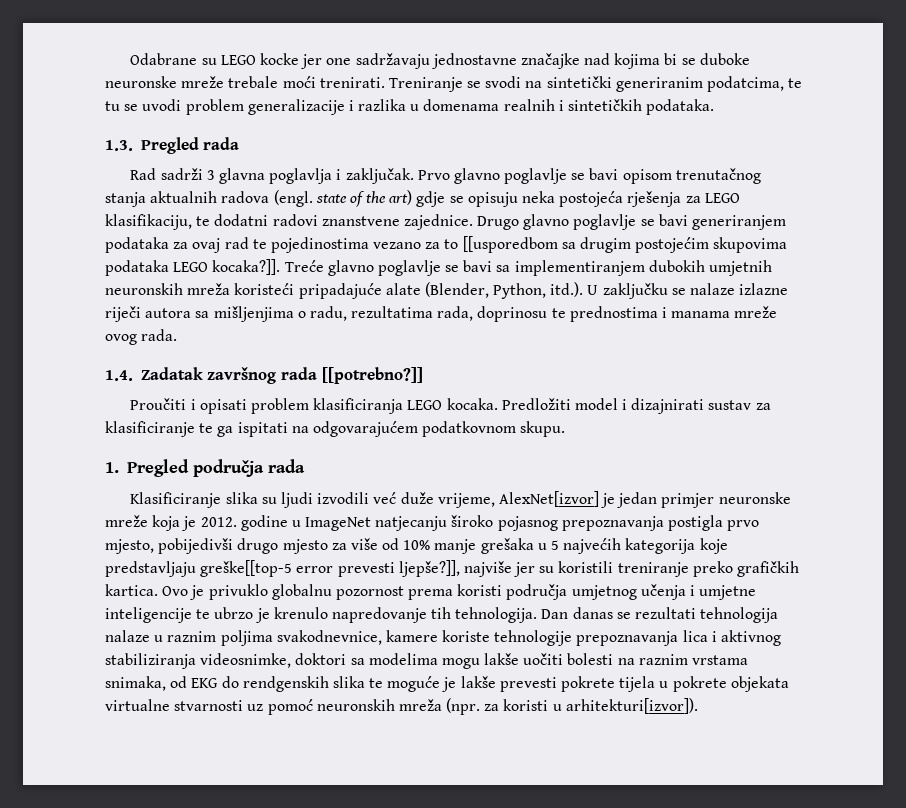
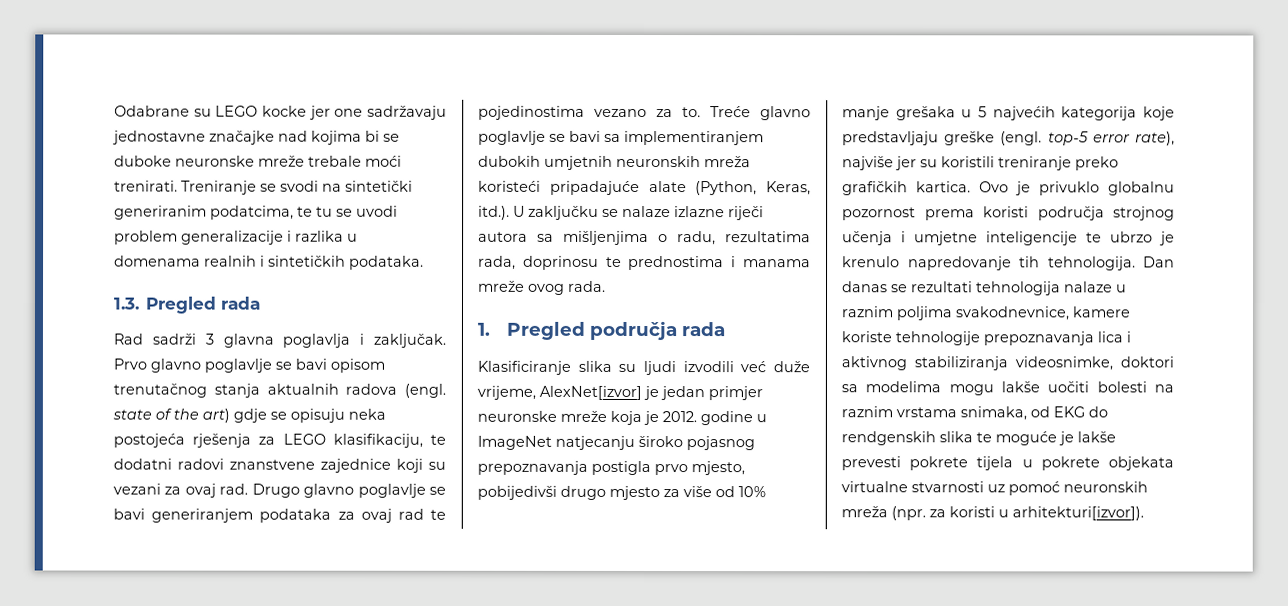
- Prvo glavno poglavlje se bavi opisom trenutačnog stanja aktualnih radova (engl. state of the art) gdje se opisuju neka postojeća rješenja za LEGO klasifikaciju, te dodatni radovi znanstvene zajednice.
+ Prvo glavno poglavlje se bavi opisom trenutačnog stanja aktualnih radova (engl. state of the art) gdje se opisuju neka postojeća rješenja za LEGO klasifikaciju, te dodatni radovi znanstvene zajednice koji su vezani za ovaj rad.
- Drugo glavno poglavlje se bavi generiranjem podataka za ovaj rad te pojedinostima vezano za to [[usporedbom sa drugim postojećim skupovima podataka LEGO kocaka?]].
+ Drugo glavno poglavlje se bavi generiranjem podataka za ovaj rad te pojedinostima vezano za to.
- Treće glavno poglavlje se bavi sa implementiranjem dubokih umjetnih neuronskih mreža koristeći pripadajuće alate (Blender, Python, itd.). U zaključku se nalaze izlazne riječi autora sa mišljenjima o radu, rezultatima rada, doprinosu te prednostima i manama mreže ovog rada.
+ Treće glavno poglavlje se bavi sa implementiranjem dubokih umjetnih neuronskih mreža koristeći pripadajuće alate (Python, Keras, itd.). U zaključku se nalaze izlazne riječi autora sa mišljenjima o radu, rezultatima rada, doprinosu te prednostima i manama mreže ovog rada.
- 1.4. Zadatak završnog rada [[potrebno?]]
- Proučiti i opisati problem klasificiranja LEGO kocaka. Predložiti model i dizajnirati sustav za klasificiranje te ga ispitati na odgovarajućem podatkovnom skupu.
- Klasificiranje slika su ljudi izvodili već duže vrijeme, AlexNet[izvor] je jedan primjer neuronske mreže koja je 2012. godine u ImageNet natjecanju široko pojasnog prepoznavanja postigla prvo mjesto, pobijedivši drugo mjesto za više od 10% manje grešaka u 5 najvećih kategorija koje predstavljaju greške[[top-5 error prevesti ljepše?]], najviše jer su koristili treniranje preko grafičkih kartica.
+ Klasificiranje slika su ljudi izvodili već duže vrijeme, AlexNet[izvor] je jedan primjer neuronske mreže koja je 2012. godine u ImageNet natjecanju široko pojasnog prepoznavanja postigla prvo mjesto, pobijedivši drugo mjesto za više od 10% manje grešaka u 5 najvećih kategorija koje predstavljaju greške (engl. top-5 error rate), najviše jer su koristili treniranje preko grafičkih kartica.
- Ovo je privuklo globalnu pozornost prema koristi područja umjetnog učenja i umjetne inteligencije te ubrzo je krenulo napredovanje tih tehnologija.
+ Ovo je privuklo globalnu pozornost prema koristi područja strojnog učenja i umjetne inteligencije te ubrzo je krenulo napredovanje tih tehnologija.

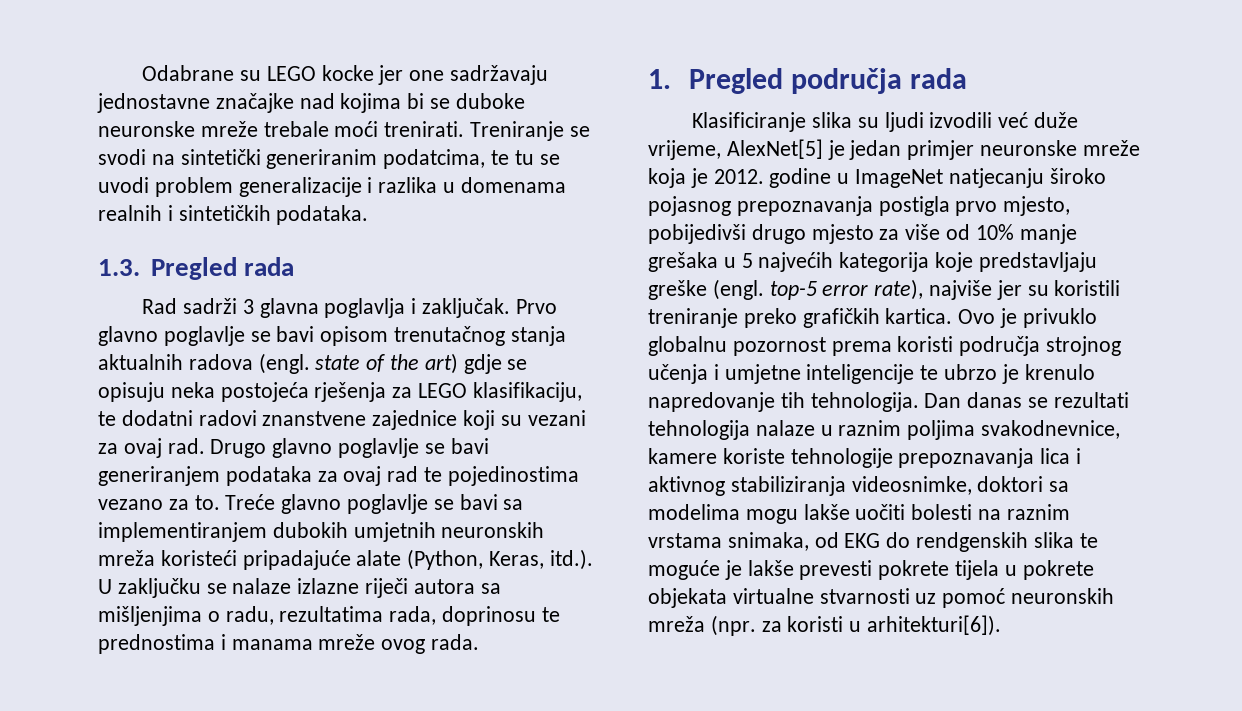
- Klasificiranje slika su ljudi izvodili već duže vrijeme, AlexNet[izvor] je jedan primjer neuronske mreže koja je 2012. godine u ImageNet natjecanju široko pojasnog prepoznavanja postigla prvo mjesto, pobijedivši drugo mjesto za više od 10% manje grešaka u 5 najvećih kategorija koje predstavljaju greške (engl. top-5 error rate), najviše jer su koristili treniranje preko grafičkih kartica.
+ Klasificiranje slika su ljudi izvodili već duže vrijeme, AlexNet[5] je jedan primjer neuronske mreže koja je 2012. godine u ImageNet natjecanju široko pojasnog prepoznavanja postigla prvo mjesto, pobijedivši drugo mjesto za više od 10% manje grešaka u 5 najvećih kategorija koje predstavljaju greške (engl. top-5 error rate), najviše jer su koristili treniranje preko grafičkih kartica.
- Dan danas se rezultati tehnologija nalaze u raznim poljima svakodnevnice, kamere koriste tehnologije prepoznavanja lica i aktivnog stabiliziranja videosnimke, doktori sa modelima mogu lakše uočiti bolesti na raznim vrstama snimaka, od EKG do rendgenskih slika te moguće je lakše prevesti pokrete tijela u pokrete objekata virtualne stvarnosti uz pomoć neuronskih mreža (npr. za koristi u arhitekturi[izvor]).
+ Dan danas se rezultati tehnologija nalaze u raznim poljima svakodnevnice, kamere koriste tehnologije prepoznavanja lica i aktivnog stabiliziranja videosnimke, doktori sa modelima mogu lakše uočiti bolesti na raznim vrstama snimaka, od EKG do rendgenskih slika te moguće je lakše prevesti pokrete tijela u pokrete objekata virtualne stvarnosti uz pomoć neuronskih mreža (npr. za koristi u arhitekturi[6]).

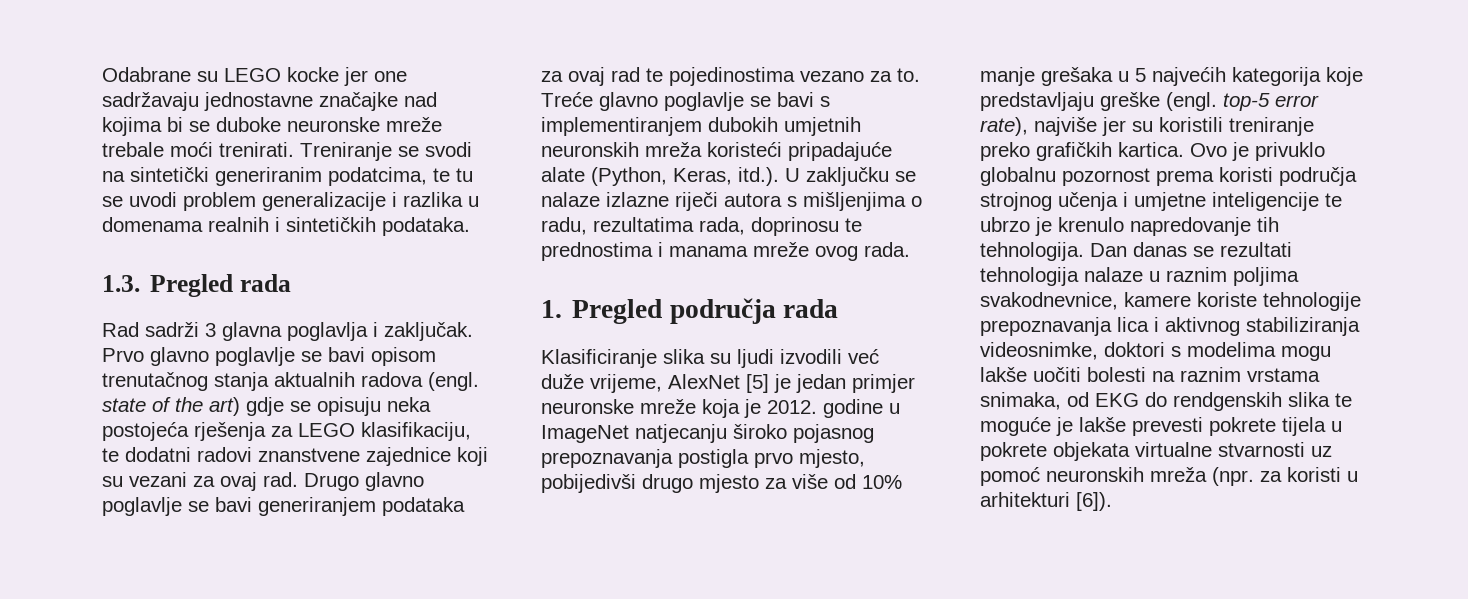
- Treće glavno poglavlje se bavi sa implementiranjem dubokih umjetnih neuronskih mreža koristeći pripadajuće alate (Python, Keras, itd.). U zaključku se nalaze izlazne riječi autora sa mišljenjima o radu, rezultatima rada, doprinosu te prednostima i manama mreže ovog rada.
+ Treće glavno poglavlje se bavi s implementiranjem dubokih umjetnih neuronskih mreža koristeći pripadajuće alate (Python, Keras, itd.). U zaključku se nalaze izlazne riječi autora s mišljenjima o radu, rezultatima rada, doprinosu te prednostima i manama mreže ovog rada.
- Klasificiranje slika su ljudi izvodili već duže vrijeme, AlexNet[5] je jedan primjer neuronske mreže koja je 2012. godine u ImageNet natjecanju široko pojasnog prepoznavanja postigla prvo mjesto, pobijedivši drugo mjesto za više od 10% manje grešaka u 5 najvećih kategorija koje predstavljaju greške (engl. top-5 error rate), najviše jer su koristili treniranje preko grafičkih kartica.
+ Klasificiranje slika su ljudi izvodili već duže vrijeme, AlexNet [5] je jedan primjer neuronske mreže koja je 2012. godine u ImageNet natjecanju široko pojasnog prepoznavanja postigla prvo mjesto, pobijedivši drugo mjesto za više od 10% manje grešaka u 5 najvećih kategorija koje predstavljaju greške (engl. top-5 error rate), najviše jer su koristili treniranje preko grafičkih kartica.
- Dan danas se rezultati tehnologija nalaze u raznim poljima svakodnevnice, kamere koriste tehnologije prepoznavanja lica i aktivnog stabiliziranja videosnimke, doktori sa modelima mogu lakše uočiti bolesti na raznim vrstama snimaka, od EKG do rendgenskih slika te moguće je lakše prevesti pokrete tijela u pokrete objekata virtualne stvarnosti uz pomoć neuronskih mreža (npr. za koristi u arhitekturi[6]).
+ Dan danas se rezultati tehnologija nalaze u raznim poljima svakodnevnice, kamere koriste tehnologije prepoznavanja lica i aktivnog stabiliziranja videosnimke, doktori s modelima mogu lakše uočiti bolesti na raznim vrstama snimaka, od EKG do rendgenskih slika te moguće je lakše prevesti pokrete tijela u pokrete objekata virtualne stvarnosti uz pomoć neuronskih mreža (npr. za koristi u arhitekturi [6]).

